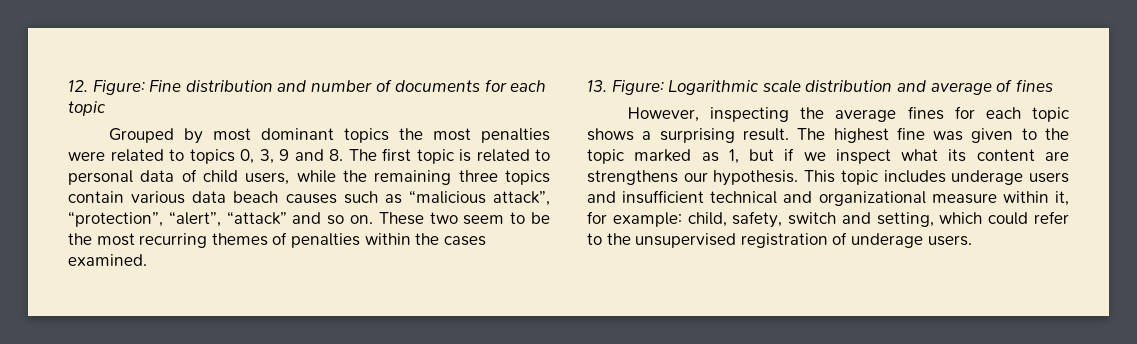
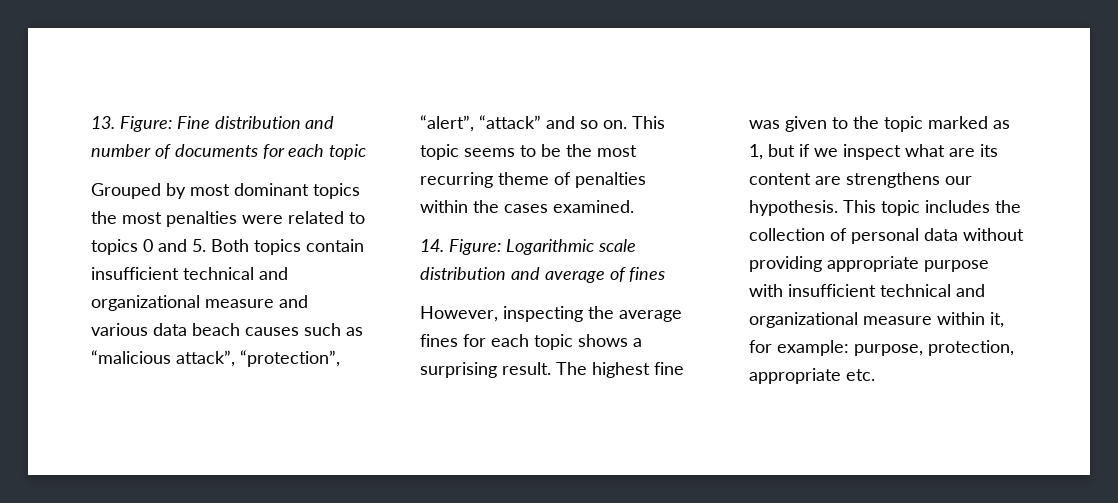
- 12. Figure: Fine distribution and number of documents for each topic
+ 13. Figure: Fine distribution and number of documents for each topic
- Grouped by most dominant topics the most penalties were related to topics 0, 3, 9 and 8. The first topic is related to personal data of child users, while the remaining three topics contain various data beach causes such as “malicious attack”, “protection”, “alert”, “attack” and so on.
+ Grouped by most dominant topics the most penalties were related to topics 0 and 5. Both topics contain insufficient technical and organizational measure and various data beach causes such as “malicious attack”, “protection”, “alert”, “attack” and so on.
- These two seem to be the most recurring themes of penalties within the cases examined.
+ This topic seems to be the most recurring theme of penalties within the cases examined.
- 13. Figure: Logarithmic scale distribution and average of fines
+ 14. Figure: Logarithmic scale distribution and average of fines
- The highest fine was given to the topic marked as 1, but if we inspect what its content are strengthens our hypothesis.
+ The highest fine was given to the topic marked as 1, but if we inspect what are its content are strengthens our hypothesis.
- This topic includes underage users and insufficient technical and organizational measure within it, for example: child, safety, switch and setting, which could refer to the unsupervised registration of underage users.
+ This topic includes the collection of personal data without providing appropriate purpose with insufficient technical and organizational measure within it, for example: purpose, protection, appropriate etc.

